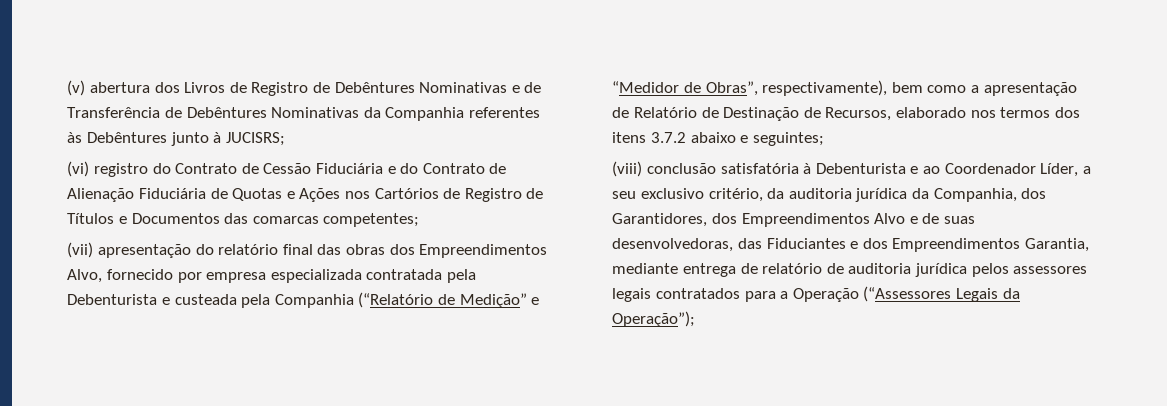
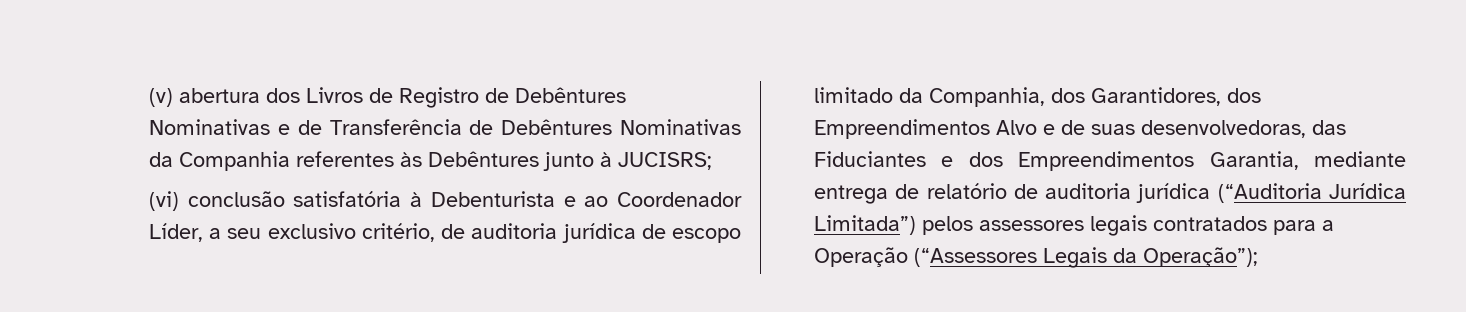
- (vi) registro do Contrato de Cessão Fiduciária e do Contrato de Alienação Fiduciária de Quotas e Ações nos Cartórios de Registro de Títulos e Documentos das comarcas competentes;
- (vii) apresentação do relatório final das obras dos Empreendimentos Alvo, fornecido por empresa especializada contratada pela Debenturista e custeada pela Companhia (“Relatório de Medição” e “Medidor de Obras”, respectivamente), bem como a apresentação de Relatório de Destinação de Recursos, elaborado nos termos dos itens 3.7.2 abaixo e seguintes;
- (viii) conclusão satisfatória à Debenturista e ao Coordenador Líder, a seu exclusivo critério, da auditoria jurídica da Companhia, dos Garantidores, dos Empreendimentos Alvo e de suas desenvolvedoras, das Fiduciantes e dos Empreendimentos Garantia, mediante entrega de relatório de auditoria jurídica pelos assessores legais contratados para a Operação (“Assessores Legais da Operação”);
+ (vi) conclusão satisfatória à Debenturista e ao Coordenador Líder, a seu exclusivo critério, de auditoria jurídica de escopo limitado da Companhia, dos Garantidores, dos Empreendimentos Alvo e de suas desenvolvedoras, das Fiduciantes e dos Empreendimentos Garantia, mediante entrega de relatório de auditoria jurídica (“Auditoria Jurídica Limitada”) pelos assessores legais contratados para a Operação (“Assessores Legais da Operação”);

